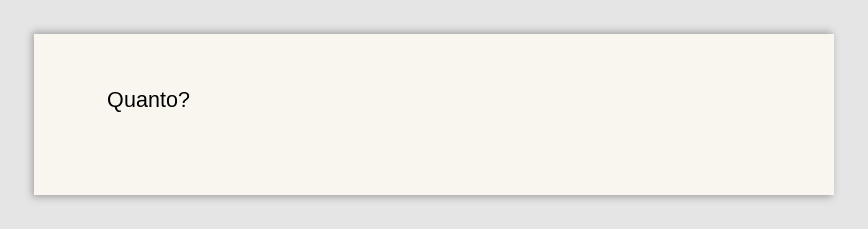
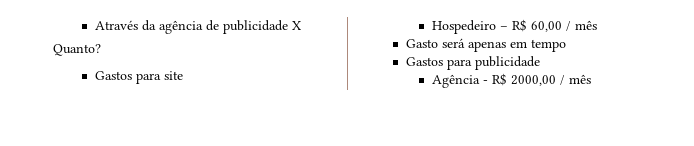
+ Através da agência de publicidade X
  Quanto?
+ Gastos para site
+ Hospedeiro – R$ 60,00 / mês
+ Gasto será apenas em tempo
+ Gastos para publicidade
+ Agência - R$ 2000,00 / mês

